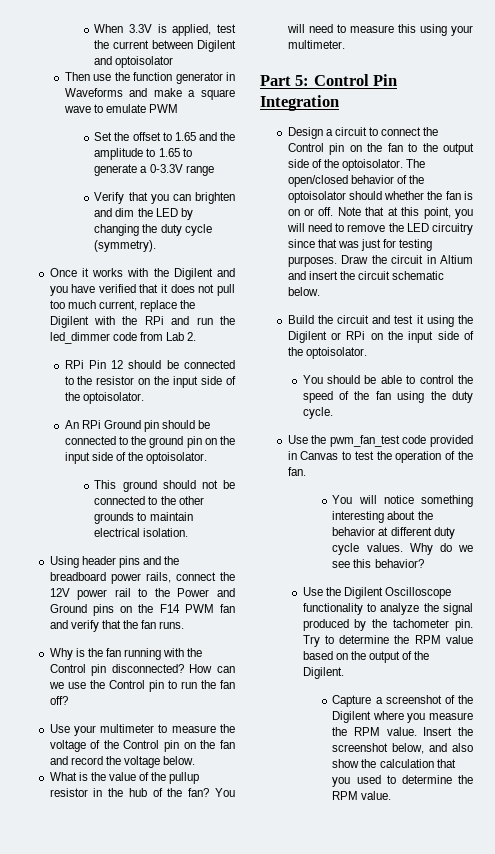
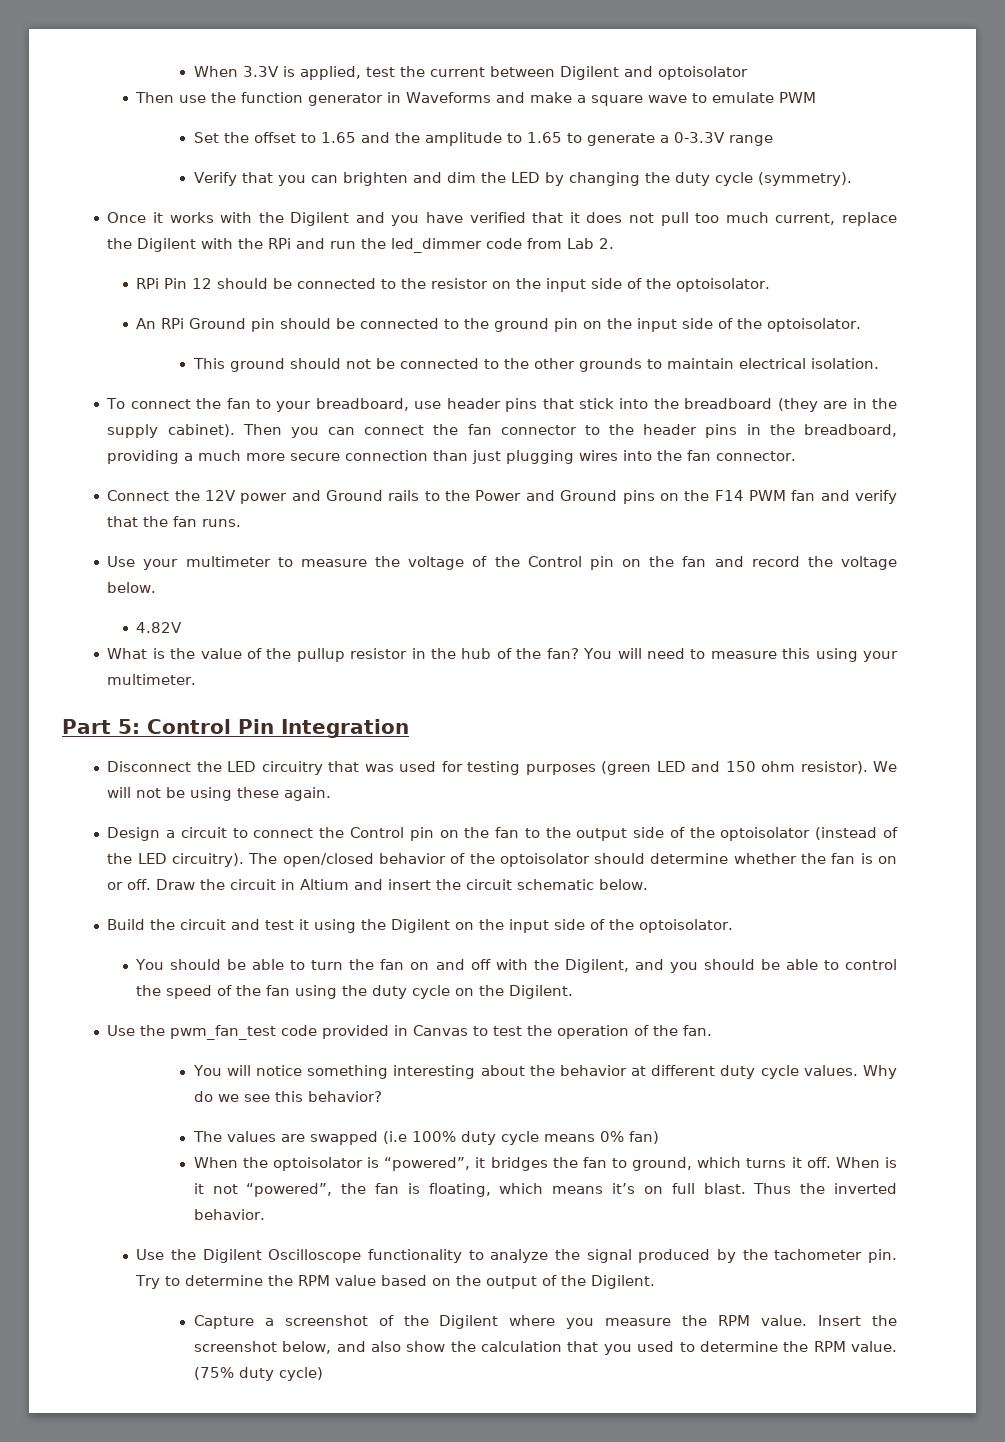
- Using header pins and the breadboard power rails, connect the 12V power rail to the Power and Ground pins on the F14 PWM fan and verify that the fan runs.
+ To connect the fan to your breadboard, use header pins that stick into the breadboard (they are in the supply cabinet). Then you can connect the fan connector to the header pins in the breadboard, providing a much more secure connection than just plugging wires into the fan connector.
+ Connect the 12V power and Ground rails to the Power and Ground pins on the F14 PWM fan and verify that the fan runs.
- Why is the fan running with the Control pin disconnected? How can we use the Control pin to run the fan off?
+ 4.82V
+ Disconnect the LED circuitry that was used for testing purposes (green LED and 150 ohm resistor). We will not be using these again.
- Design a circuit to connect the Control pin on the fan to the output side of the optoisolator.
+ Design a circuit to connect the Control pin on the fan to the output side of the optoisolator (instead of the LED circuitry).
- The open/closed behavior of the optoisolator should whether the fan is on or off.
+ The open/closed behavior of the optoisolator should determine whether the fan is on or off.
- Note that at this point, you will need to remove the LED circuitry since that was just for testing purposes.
- Build the circuit and test it using the Digilent or RPi on the input side of the optoisolator.
+ Build the circuit and test it using the Digilent on the input side of the optoisolator.
- You should be able to control the speed of the fan using the duty cycle.
+ You should be able to turn the fan on and off with the Digilent, and you should be able to control the speed of the fan using the duty cycle on the Digilent.
+ The values are swapped (i.e 100% duty cycle means 0% fan)
+ When the optoisolator is “powered”, it bridges the fan to ground, which turns it off. When is it not “powered”, the fan is floating, which means it’s on full blast. Thus the inverted behavior.
+ (75% duty cycle)

